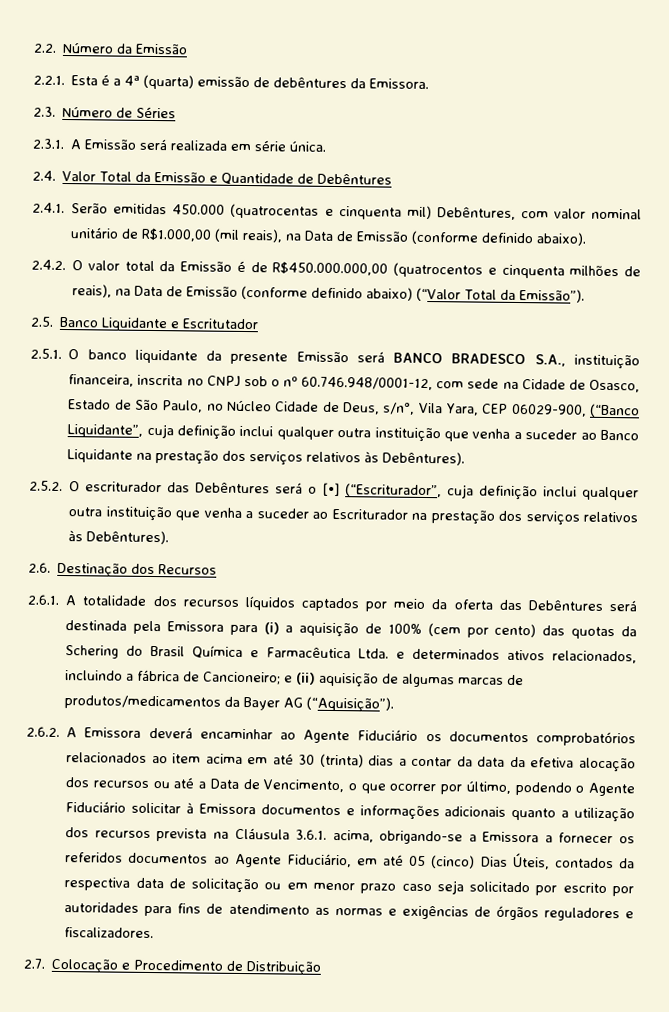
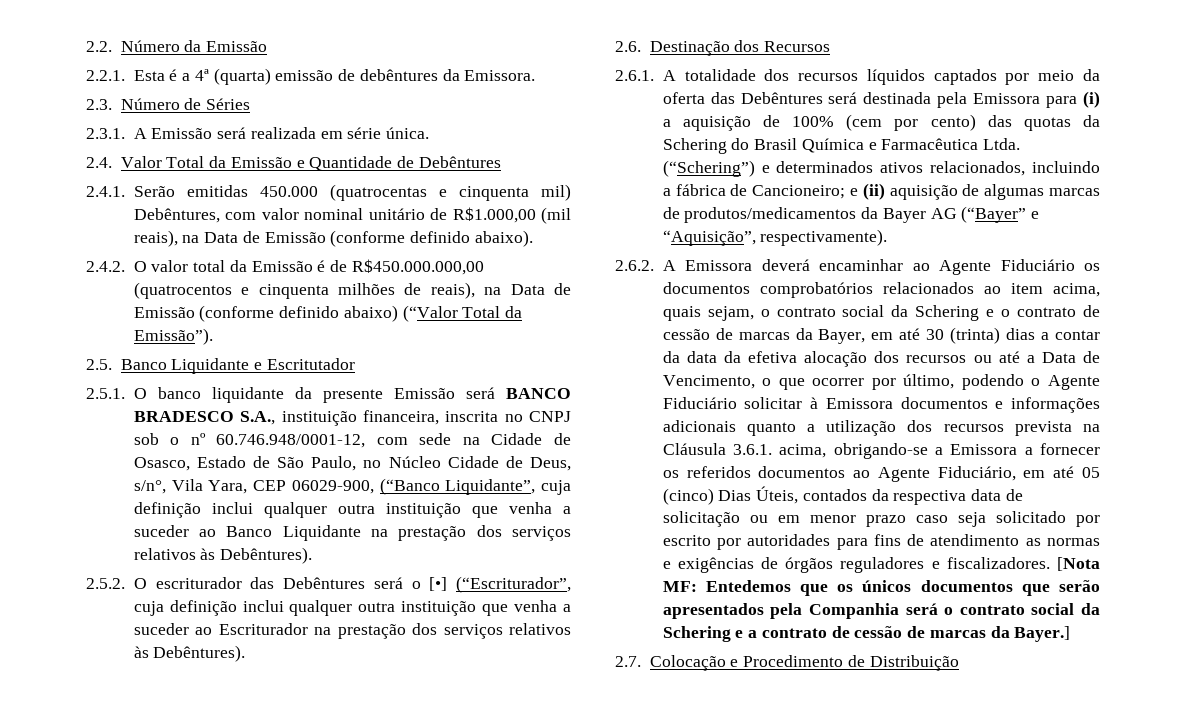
- 2.6.1. A totalidade dos recursos líquidos captados por meio da oferta das Debêntures será destinada pela Emissora para (i) a aquisição de 100% (cem por cento) das quotas da Schering do Brasil Química e Farmacêutica Ltda. e determinados ativos relacionados, incluindo a fábrica de Cancioneiro; e (ii) aquisição de algumas marcas de produtos/medicamentos da Bayer AG (“Aquisição”).
+ 2.6.1. A totalidade dos recursos líquidos captados por meio da oferta das Debêntures será destinada pela Emissora para (i) a aquisição de 100% (cem por cento) das quotas da Schering do Brasil Química e Farmacêutica Ltda. (“Schering”) e determinados ativos relacionados, incluindo a fábrica de Cancioneiro; e (ii) aquisição de algumas marcas de produtos/medicamentos da Bayer AG (“Bayer” e “Aquisição”, respectivamente).
- 2.6.2. A Emissora deverá encaminhar ao Agente Fiduciário os documentos comprobatórios relacionados ao item acima em até 30 (trinta) dias a contar da data da efetiva alocação dos recursos ou até a Data de Vencimento, o que ocorrer por último, podendo o Agente Fiduciário solicitar à Emissora documentos e informações adicionais quanto a utilização dos recursos prevista na Cláusula 3.6.1. acima, obrigando-se a Emissora a fornecer os referidos documentos ao Agente Fiduciário, em até 05 (cinco) Dias Úteis, contados da respectiva data de solicitação ou em menor prazo caso seja solicitado por escrito por autoridades para fins de atendimento as normas e exigências de órgãos reguladores e fiscalizadores.
+ 2.6.2. A Emissora deverá encaminhar ao Agente Fiduciário os documentos comprobatórios relacionados ao item acima, quais sejam, o contrato social da Schering e o contrato de cessão de marcas da Bayer, em até 30 (trinta) dias a contar da data da efetiva alocação dos recursos ou até a Data de Vencimento, o que ocorrer por último, podendo o Agente Fiduciário solicitar à Emissora documentos e informações adicionais quanto a utilização dos recursos prevista na Cláusula 3.6.1. acima, obrigando-se a Emissora a fornecer os referidos documentos ao Agente Fiduciário, em até 05 (cinco) Dias Úteis, contados da respectiva data de solicitação ou em menor prazo caso seja solicitado por escrito por autoridades para fins de atendimento as normas e exigências de órgãos reguladores e fiscalizadores. [Nota MF: Entedemos que os únicos documentos que serão apresentados pela Companhia será o contrato social da Schering e a contrato de cessão de marcas da Bayer.]

